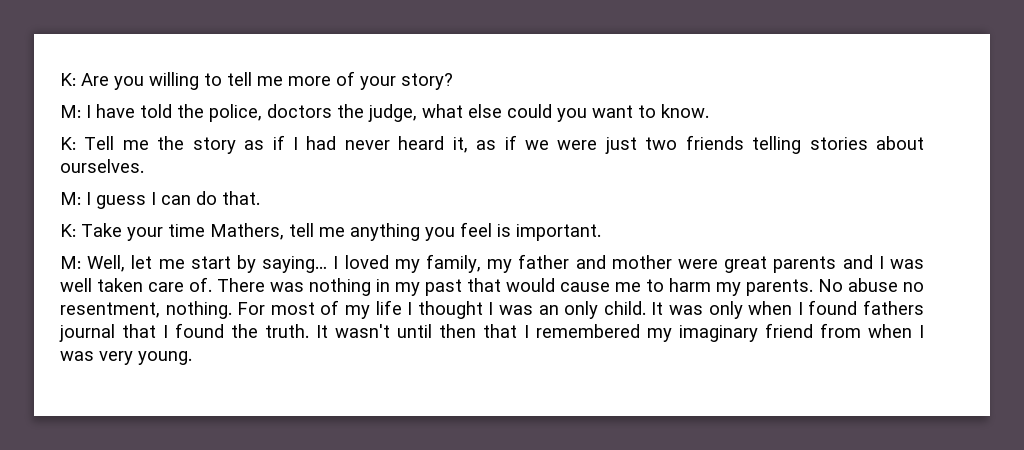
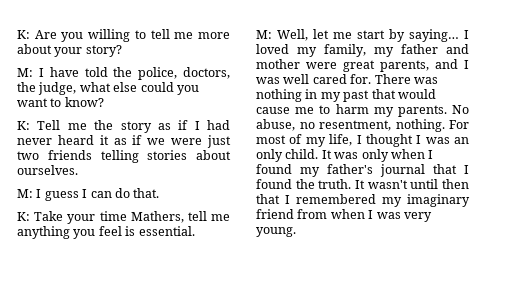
- K: Are you willing to tell me more of your story?
+ K: Are you willing to tell me more about your story?
- M: I have told the police, doctors the judge, what else could you want to know.
+ M: I have told the police, doctors, the judge, what else could you want to know?
- K: Tell me the story as if I had never heard it, as if we were just two friends telling stories about ourselves.
+ K: Tell me the story as if I had never heard it as if we were just two friends telling stories about ourselves.
- K: Take your time Mathers, tell me anything you feel is important.
+ K: Take your time Mathers, tell me anything you feel is essential.
- I loved my family, my father and mother were great parents and I was well taken care of.
+ I loved my family, my father and mother were great parents, and I was well cared for.
- No abuse no resentment, nothing.
+ No abuse, no resentment, nothing.
- For most of my life I thought I was an only child.
+ For most of my life, I thought I was an only child.
- It was only when I found fathers journal that I found the truth.
+ It was only when I found my father's journal that I found the truth.

